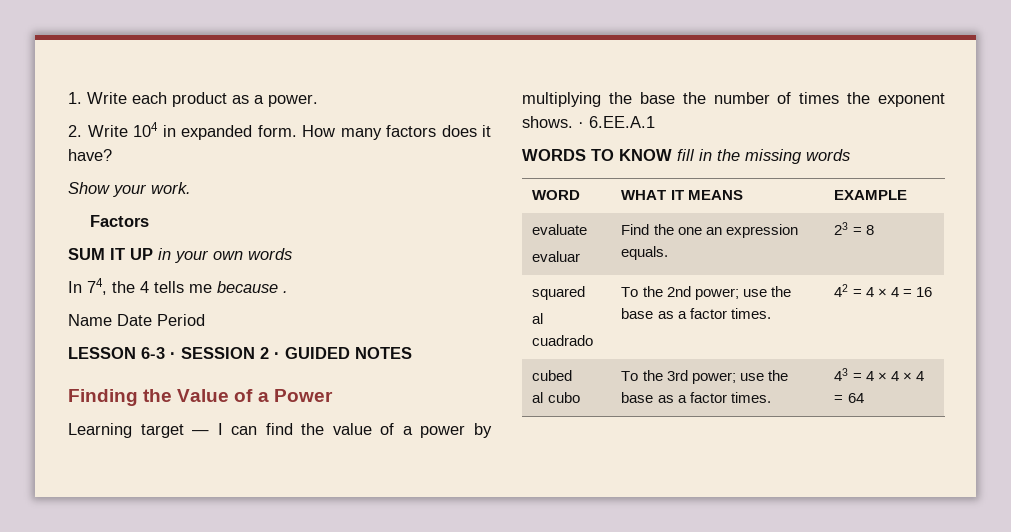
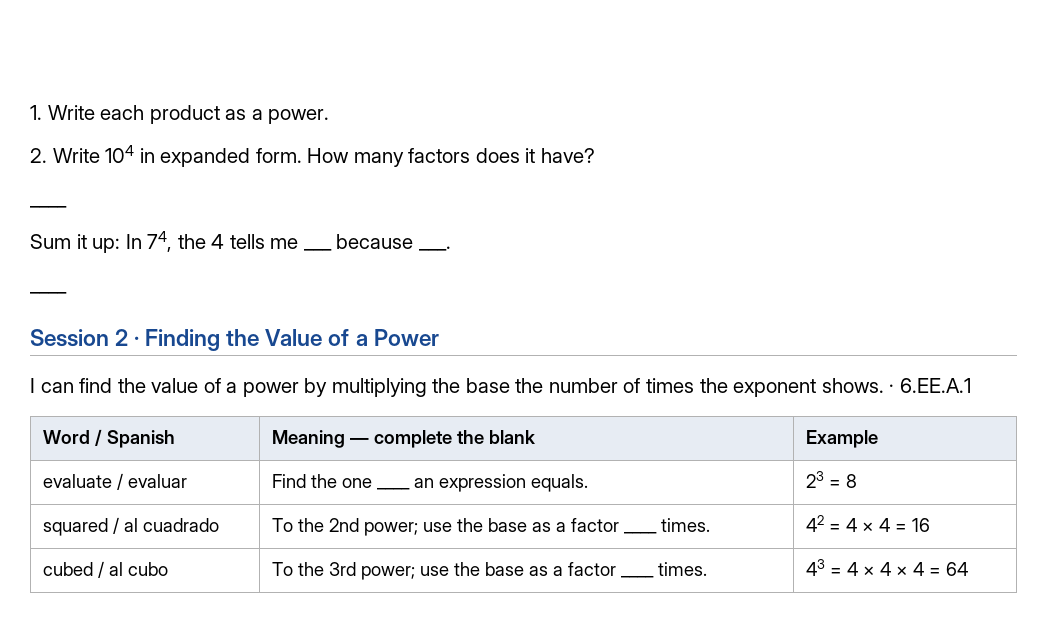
  How many factors does it have?
- Show your work.
- Factors
- SUM IT UP in your own words
- In 74, the 4 tells me because .
- Name Date Period
- LESSON 6-3 · SESSION 2 · GUIDED NOTES
- Finding the Value of a Power
+ ____
+ Sum it up: In 74, the 4 tells me ___ because ___.
+ ____
+ Session 2 · Finding the Value of a Power
- Learning target — I can find the value of a power by multiplying the base the number of times the exponent shows.
+ I can find the value of a power by multiplying the base the number of times the exponent shows.
- WORDS TO KNOW fill in the missing words
- WORD | WHAT IT MEANS | EXAMPLE
+ Word / Spanish | Meaning — complete the blank | Example
- evaluate
- evaluar | Find the one an expression equals. | 23 = 8
+ evaluate / evaluar | Find the one ____ an expression equals. | 23 = 8
- squared
- al cuadrado | To the 2nd power; use the base as a factor times. | 42 = 4 × 4 = 16
+ squared / al cuadrado | To the 2nd power; use the base as a factor ____ times. | 42 = 4 × 4 = 16
- cubed
- al cubo | To the 3rd power; use the base as a factor times. | 43 = 4 × 4 × 4 = 64
+ cubed / al cubo | To the 3rd power; use the base as a factor ____ times. | 43 = 4 × 4 × 4 = 64

